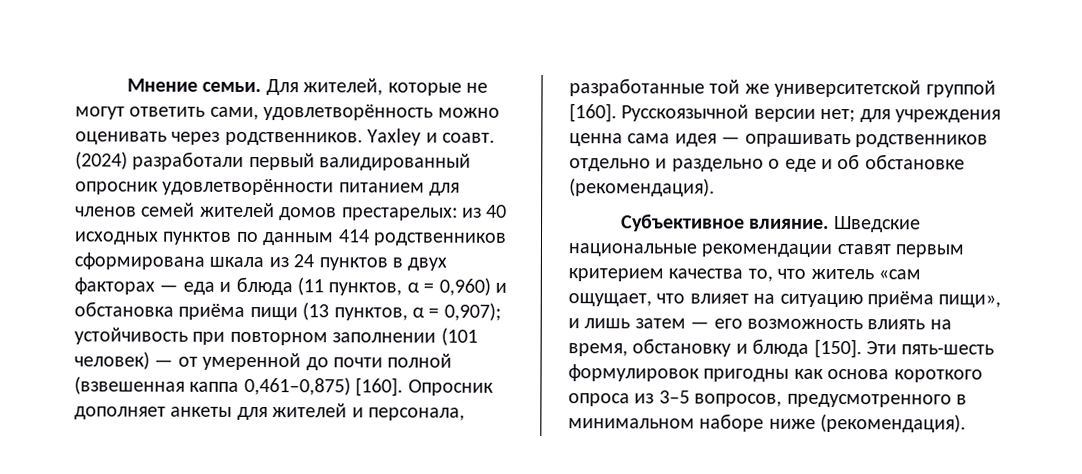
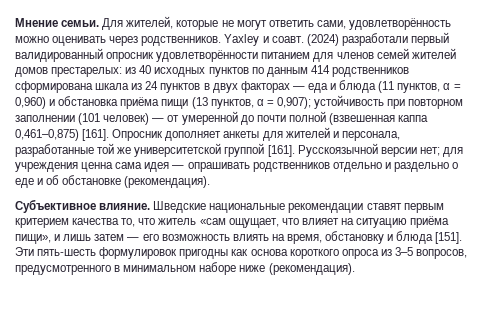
- устойчивость при повторном заполнении (101 человек) — от умеренной до почти полной (взвешенная каппа 0,461–0,875) [160].
+ устойчивость при повторном заполнении (101 человек) — от умеренной до почти полной (взвешенная каппа 0,461–0,875) [161].
- Опросник дополняет анкеты для жителей и персонала, разработанные той же университетской группой [160].
+ Опросник дополняет анкеты для жителей и персонала, разработанные той же университетской группой [161].
- Шведские национальные рекомендации ставят первым критерием качества то, что житель «сам ощущает, что влияет на ситуацию приёма пищи», и лишь затем — его возможность влиять на время, обстановку и блюда [150].
+ Шведские национальные рекомендации ставят первым критерием качества то, что житель «сам ощущает, что влияет на ситуацию приёма пищи», и лишь затем — его возможность влиять на время, обстановку и блюда [151].

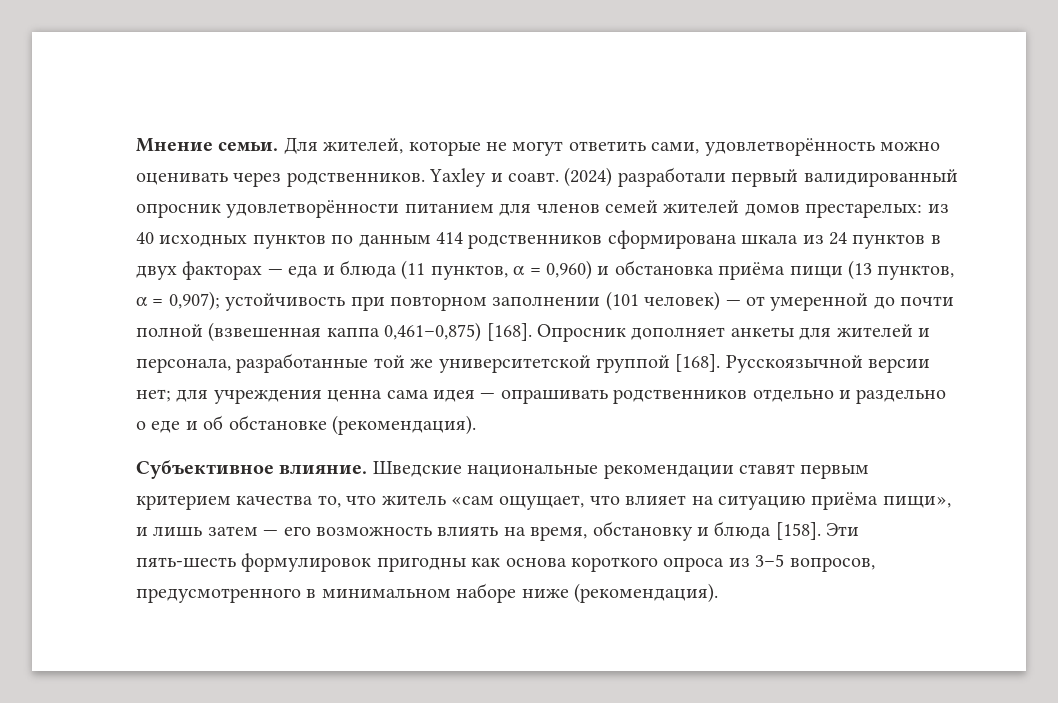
- устойчивость при повторном заполнении (101 человек) — от умеренной до почти полной (взвешенная каппа 0,461–0,875) [161].
+ устойчивость при повторном заполнении (101 человек) — от умеренной до почти полной (взвешенная каппа 0,461–0,875) [168].
- Опросник дополняет анкеты для жителей и персонала, разработанные той же университетской группой [161].
+ Опросник дополняет анкеты для жителей и персонала, разработанные той же университетской группой [168].
- Шведские национальные рекомендации ставят первым критерием качества то, что житель «сам ощущает, что влияет на ситуацию приёма пищи», и лишь затем — его возможность влиять на время, обстановку и блюда [151].
+ Шведские национальные рекомендации ставят первым критерием качества то, что житель «сам ощущает, что влияет на ситуацию приёма пищи», и лишь затем — его возможность влиять на время, обстановку и блюда [158].

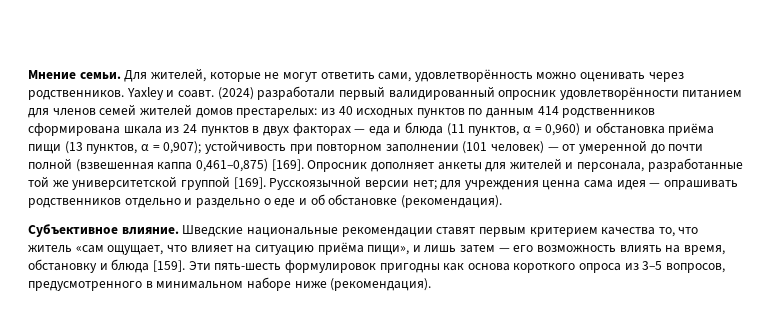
- устойчивость при повторном заполнении (101 человек) — от умеренной до почти полной (взвешенная каппа 0,461–0,875) [168].
+ устойчивость при повторном заполнении (101 человек) — от умеренной до почти полной (взвешенная каппа 0,461–0,875) [169].
- Опросник дополняет анкеты для жителей и персонала, разработанные той же университетской группой [168].
+ Опросник дополняет анкеты для жителей и персонала, разработанные той же университетской группой [169].
- Шведские национальные рекомендации ставят первым критерием качества то, что житель «сам ощущает, что влияет на ситуацию приёма пищи», и лишь затем — его возможность влиять на время, обстановку и блюда [158].
+ Шведские национальные рекомендации ставят первым критерием качества то, что житель «сам ощущает, что влияет на ситуацию приёма пищи», и лишь затем — его возможность влиять на время, обстановку и блюда [159].

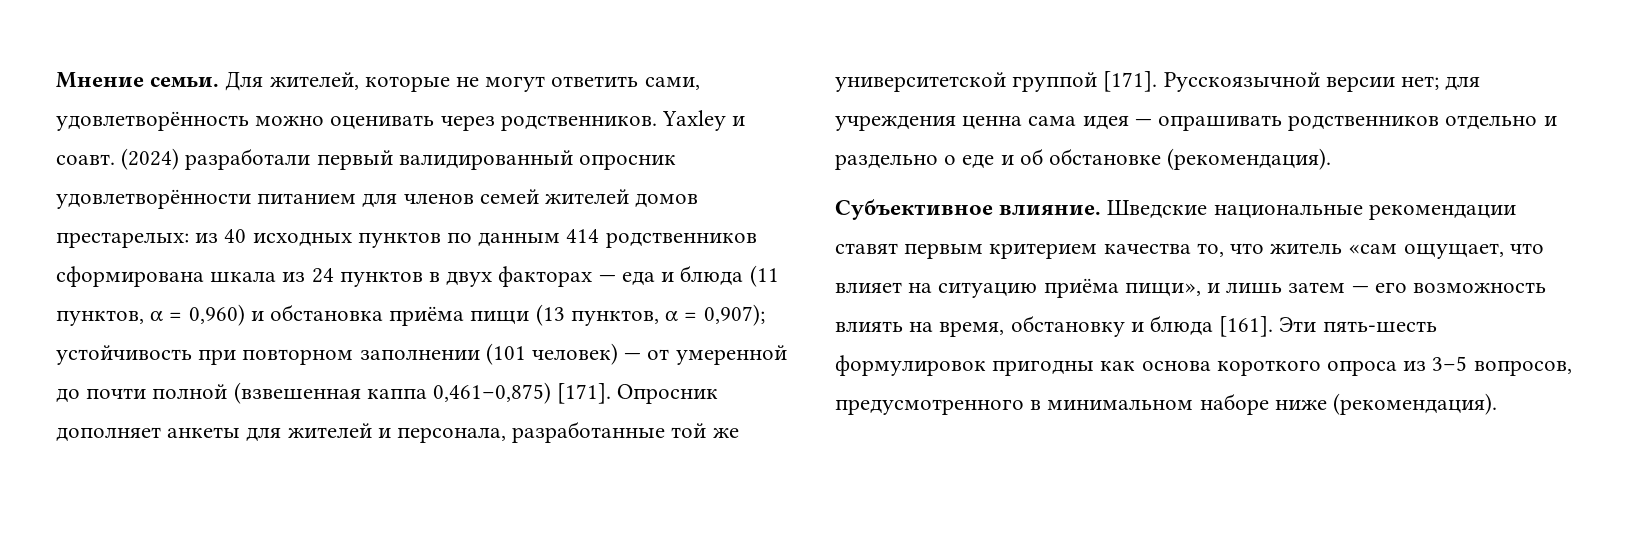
- устойчивость при повторном заполнении (101 человек) — от умеренной до почти полной (взвешенная каппа 0,461–0,875) [169].
+ устойчивость при повторном заполнении (101 человек) — от умеренной до почти полной (взвешенная каппа 0,461–0,875) [171].
- Опросник дополняет анкеты для жителей и персонала, разработанные той же университетской группой [169].
+ Опросник дополняет анкеты для жителей и персонала, разработанные той же университетской группой [171].
- Шведские национальные рекомендации ставят первым критерием качества то, что житель «сам ощущает, что влияет на ситуацию приёма пищи», и лишь затем — его возможность влиять на время, обстановку и блюда [159].
+ Шведские национальные рекомендации ставят первым критерием качества то, что житель «сам ощущает, что влияет на ситуацию приёма пищи», и лишь затем — его возможность влиять на время, обстановку и блюда [161].

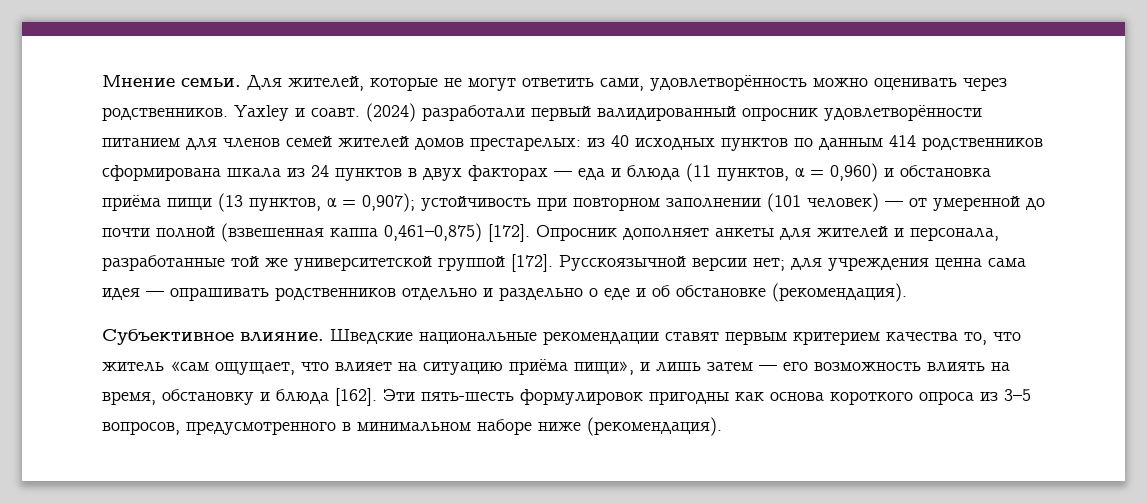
- устойчивость при повторном заполнении (101 человек) — от умеренной до почти полной (взвешенная каппа 0,461–0,875) [171].
+ устойчивость при повторном заполнении (101 человек) — от умеренной до почти полной (взвешенная каппа 0,461–0,875) [172].
- Опросник дополняет анкеты для жителей и персонала, разработанные той же университетской группой [171].
+ Опросник дополняет анкеты для жителей и персонала, разработанные той же университетской группой [172].
- Шведские национальные рекомендации ставят первым критерием качества то, что житель «сам ощущает, что влияет на ситуацию приёма пищи», и лишь затем — его возможность влиять на время, обстановку и блюда [161].
+ Шведские национальные рекомендации ставят первым критерием качества то, что житель «сам ощущает, что влияет на ситуацию приёма пищи», и лишь затем — его возможность влиять на время, обстановку и блюда [162].

